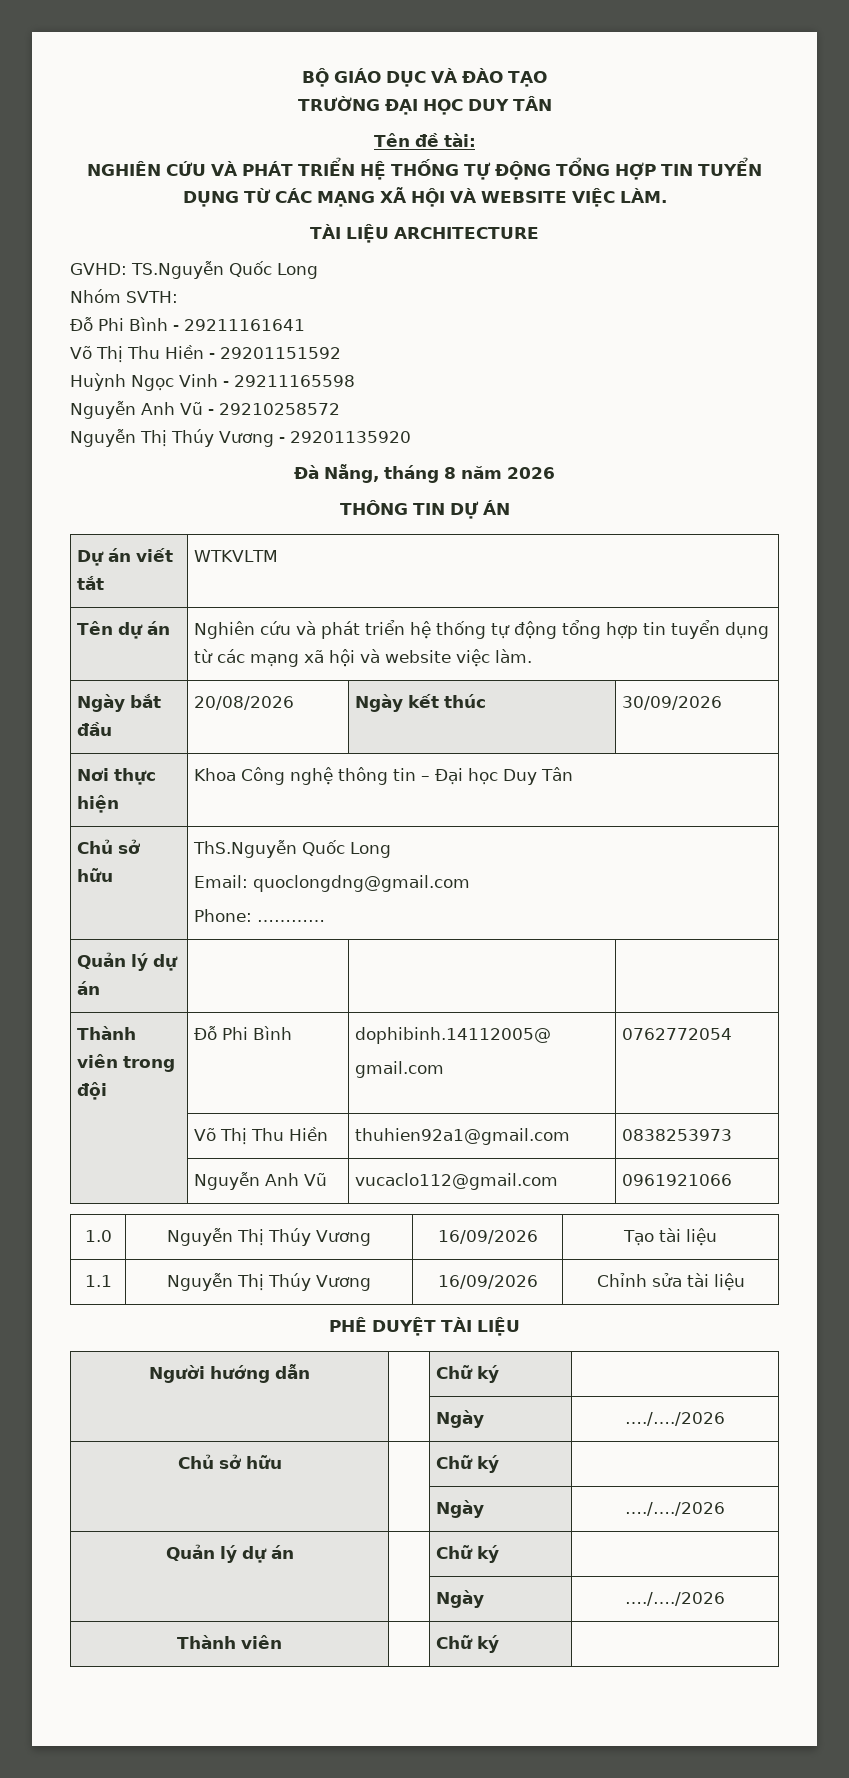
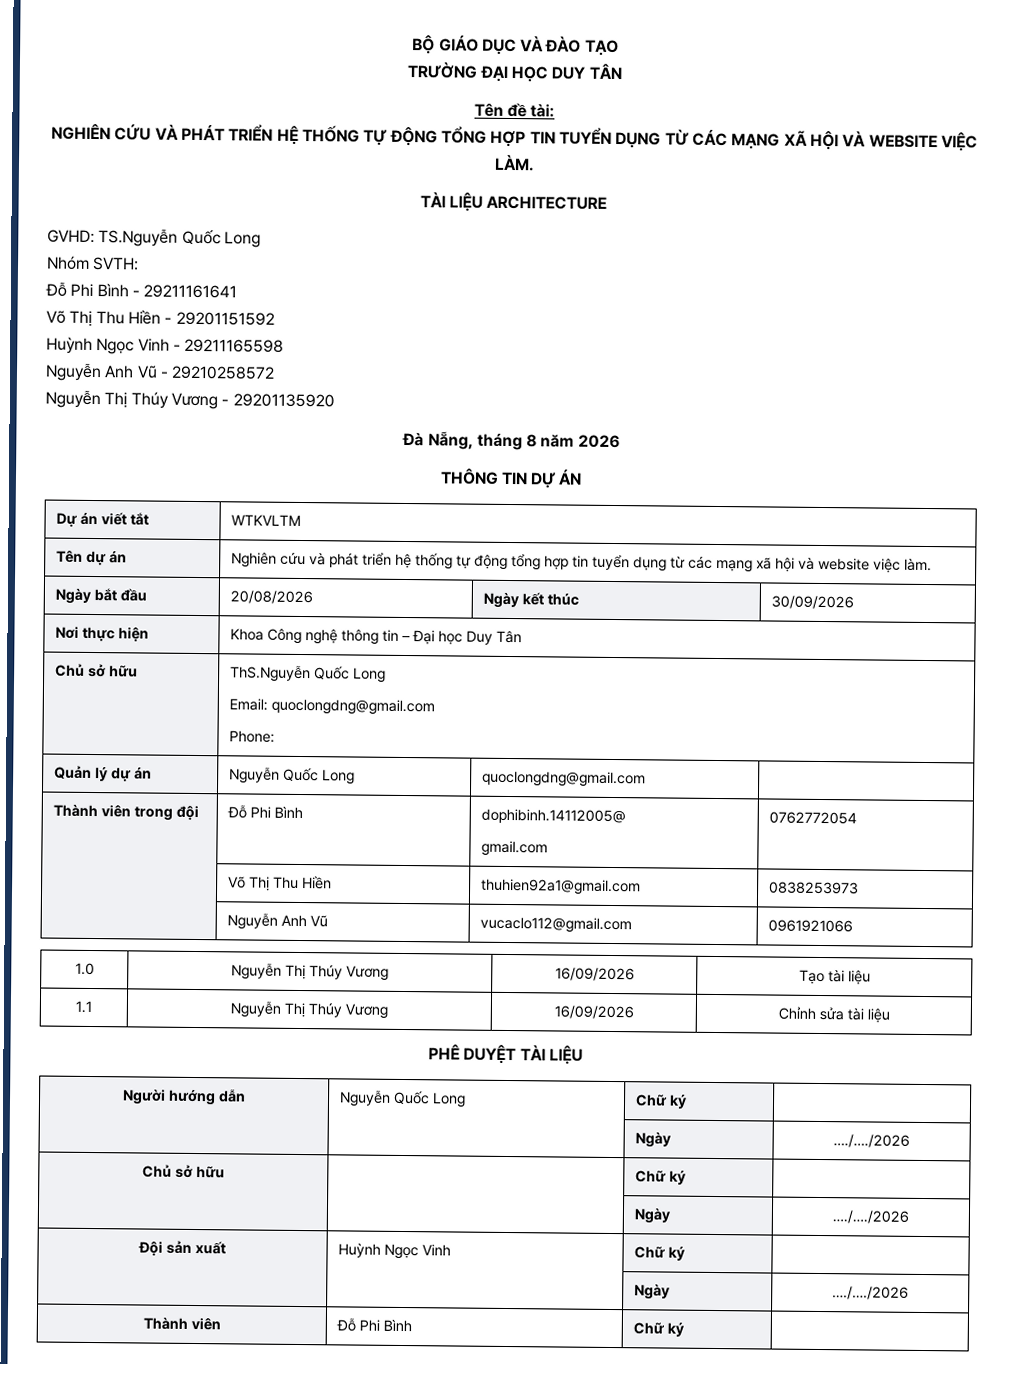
  Chủ sở hữu | ThS.Nguyễn Quốc Long
  Email: quoclongdng@gmail.com
- Phone: …………
- Quản lý dự án | | |
+ Phone:
+ Quản lý dự án | Nguyễn Quốc Long | quoclongdng@gmail.com |
- Người hướng dẫn | | Chữ ký |
+ Người hướng dẫn | Nguyễn Quốc Long | Chữ ký |
- Quản lý dự án | | Chữ ký |
+ Đội sản xuất | Huỳnh Ngọc Vinh | Chữ ký |
- Thành viên | | Chữ ký |
+ Thành viên | Đỗ Phi Bình | Chữ ký |

